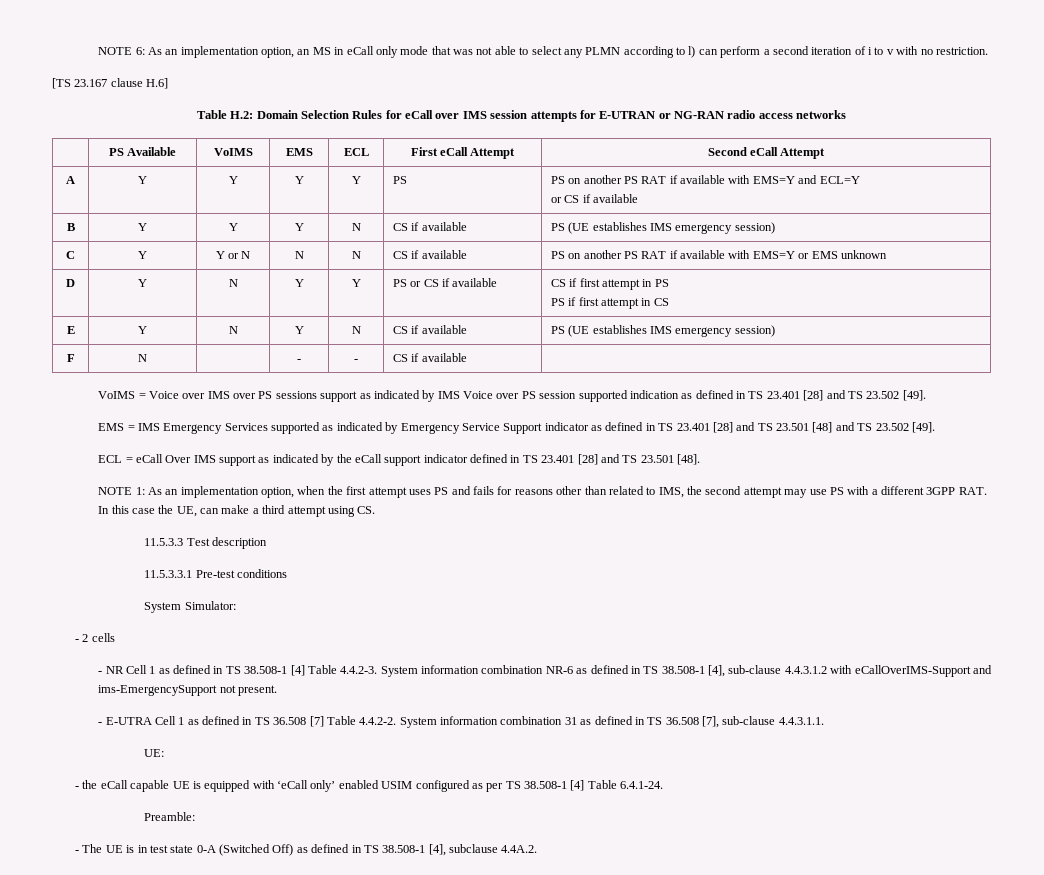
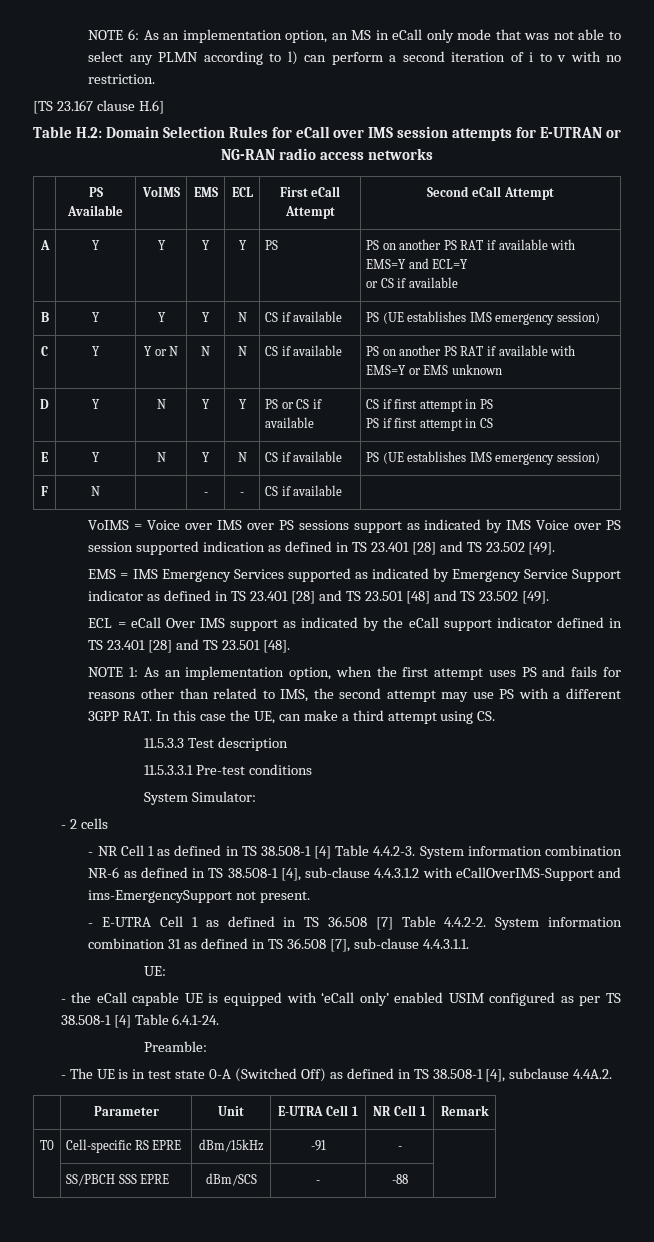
+ | Parameter | Unit | E-UTRA Cell 1 | NR Cell 1 | Remark
+ T0 | Cell-specific RS EPRE | dBm/15kHz | -91 | - |
+ | SS/PBCH SSS EPRE | dBm/SCS | - | -88 |

